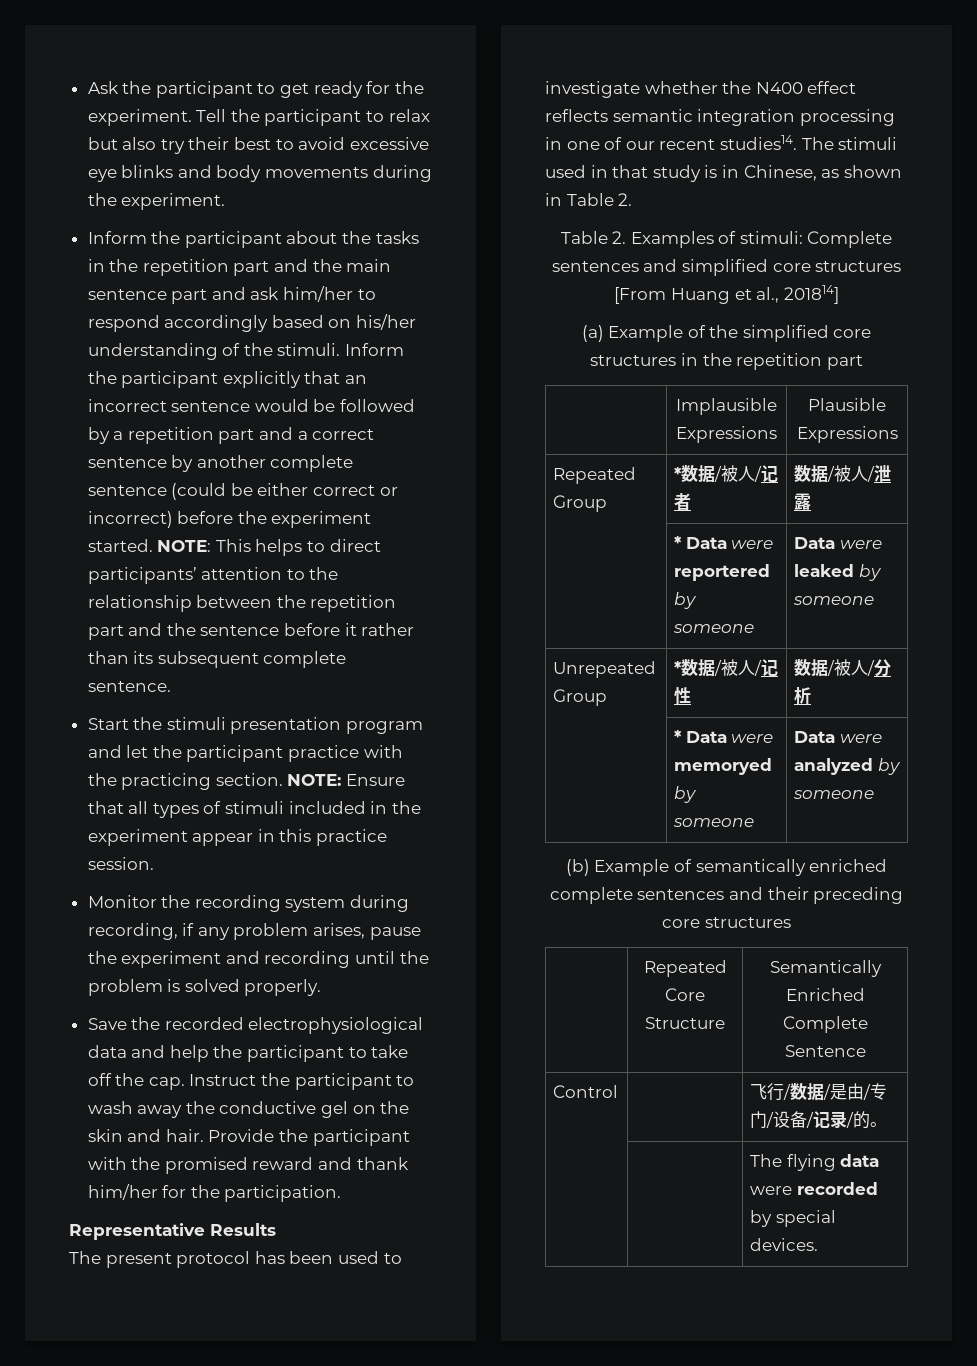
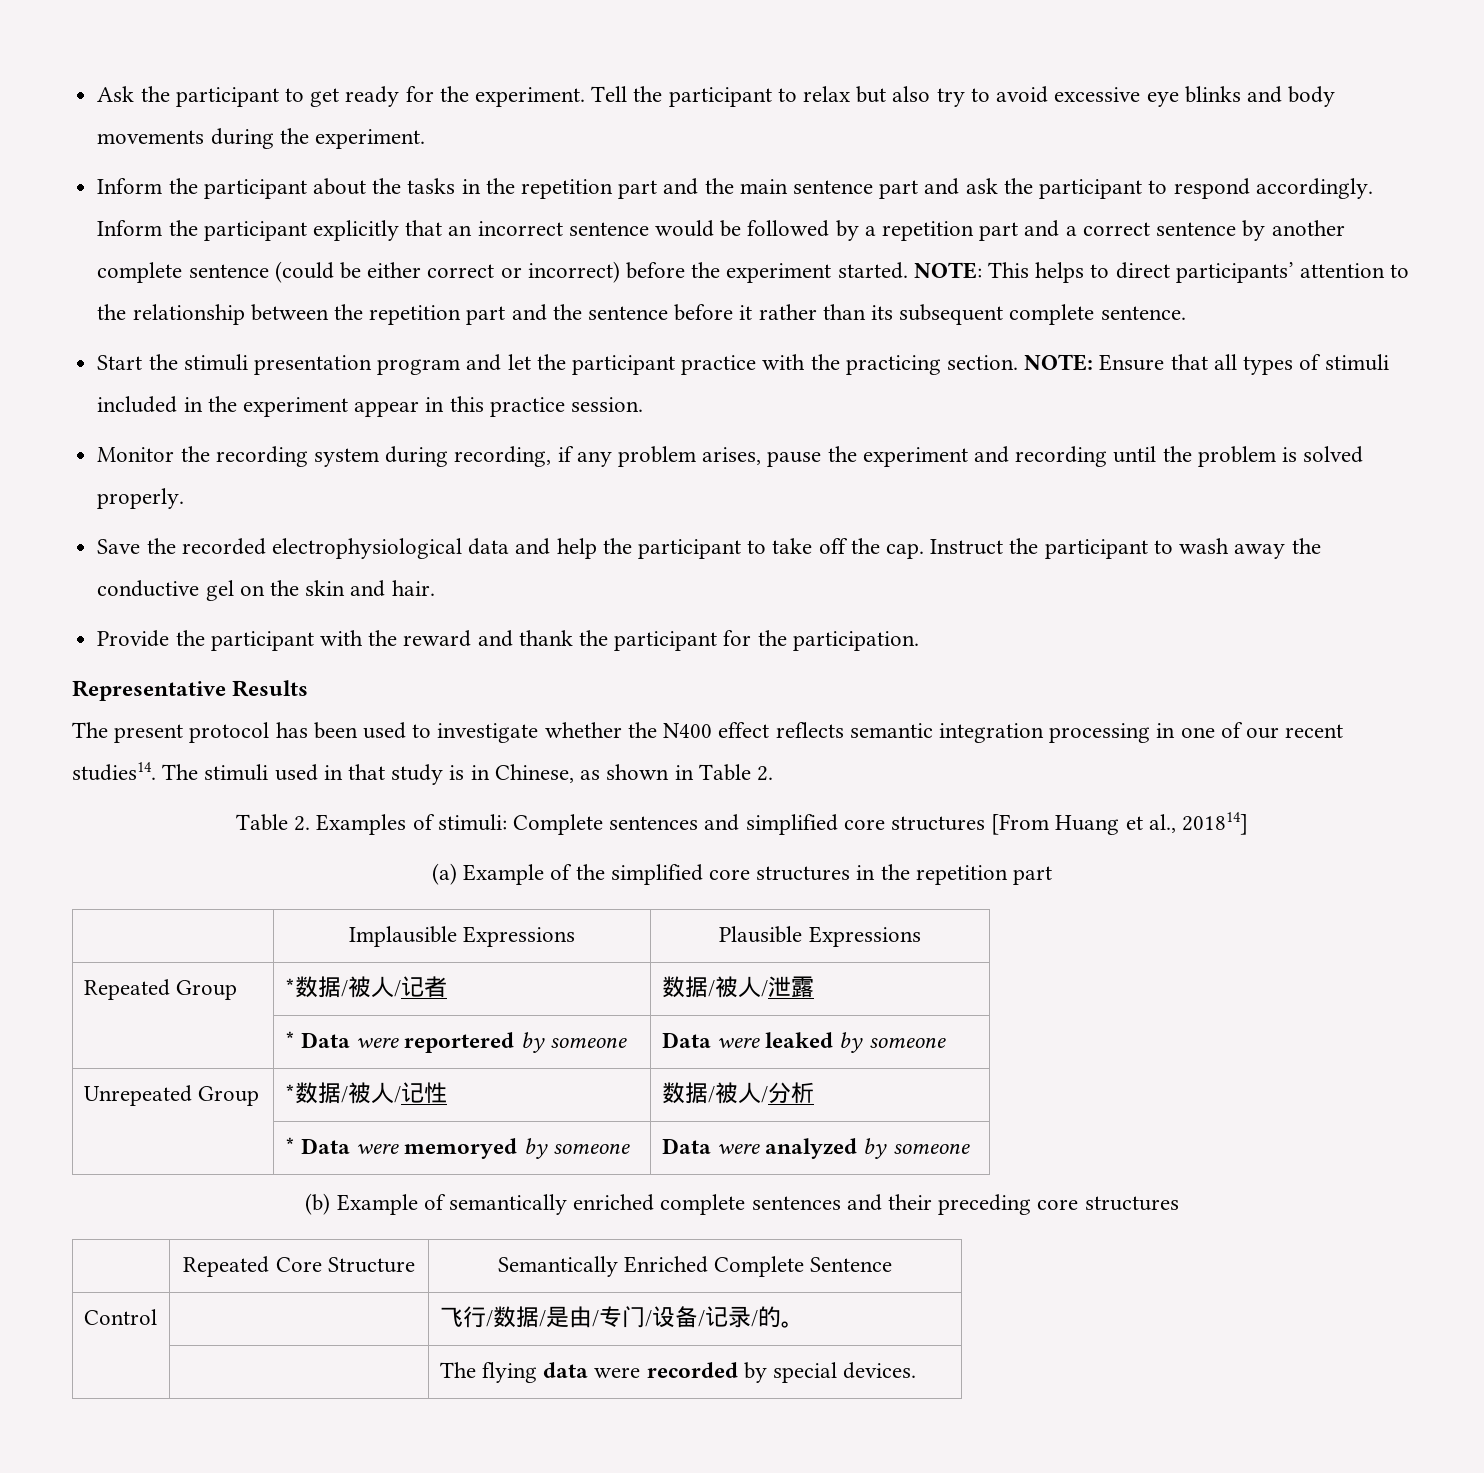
- Tell the participant to relax but also try their best to avoid excessive eye blinks and body movements during the experiment.
+ Tell the participant to relax but also try to avoid excessive eye blinks and body movements during the experiment.
- Inform the participant about the tasks in the repetition part and the main sentence part and ask him/her to respond accordingly based on his/her understanding of the stimuli.
+ Inform the participant about the tasks in the repetition part and the main sentence part and ask the participant to respond accordingly.
- Instruct the participant to wash away the conductive gel on the skin and hair. Provide the participant with the promised reward and thank him/her for the participation.
+ Instruct the participant to wash away the conductive gel on the skin and hair.
+ Provide the participant with the reward and thank the participant for the participation.

